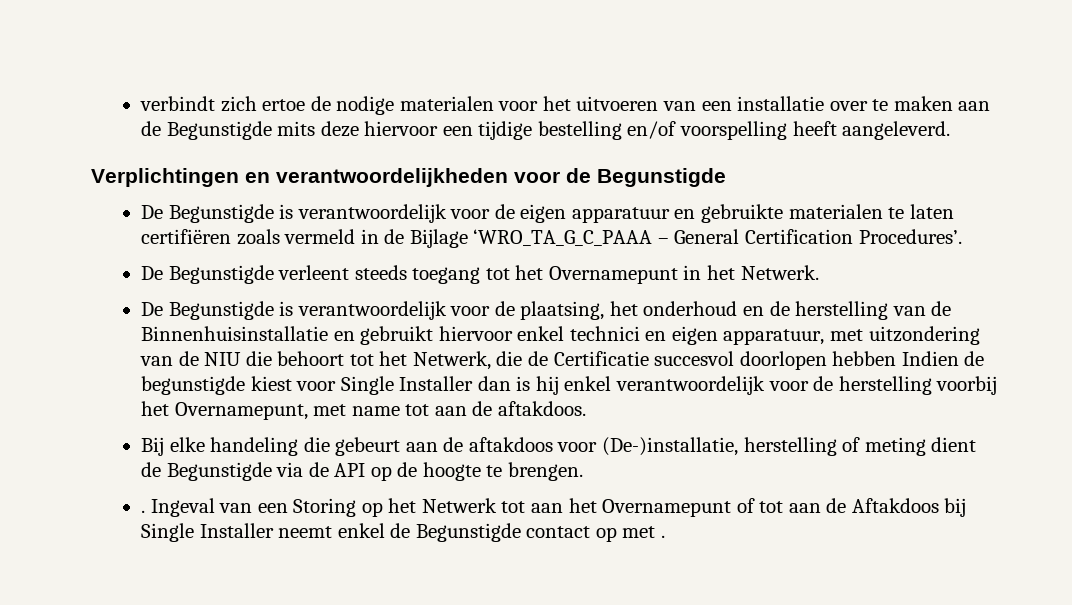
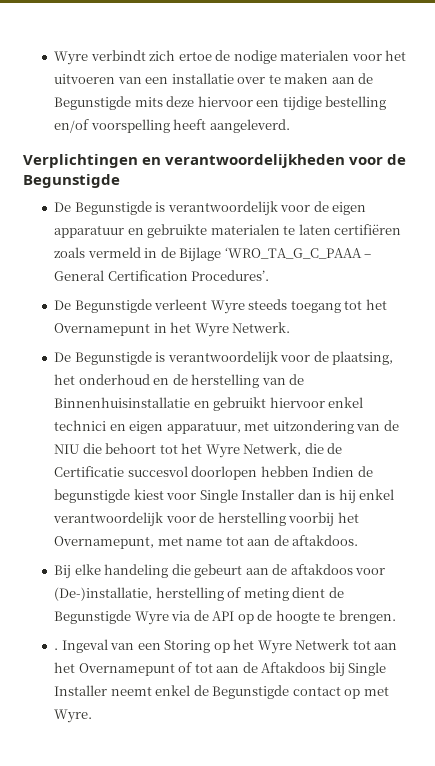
- verbindt zich ertoe de nodige materialen voor het uitvoeren van een installatie over te maken aan de Begunstigde mits deze hiervoor een tijdige bestelling en/of voorspelling heeft aangeleverd.
+ Wyre verbindt zich ertoe de nodige materialen voor het uitvoeren van een installatie over te maken aan de Begunstigde mits deze hiervoor een tijdige bestelling en/of voorspelling heeft aangeleverd.
- De Begunstigde verleent steeds toegang tot het Overnamepunt in het Netwerk.
+ De Begunstigde verleent Wyre steeds toegang tot het Overnamepunt in het Wyre Netwerk.
- De Begunstigde is verantwoordelijk voor de plaatsing, het onderhoud en de herstelling van de Binnenhuisinstallatie en gebruikt hiervoor enkel technici en eigen apparatuur, met uitzondering van de NIU die behoort tot het Netwerk, die de Certificatie succesvol doorlopen hebben Indien de begunstigde kiest voor Single Installer dan is hij enkel verantwoordelijk voor de herstelling voorbij het Overnamepunt, met name tot aan de aftakdoos.
+ De Begunstigde is verantwoordelijk voor de plaatsing, het onderhoud en de herstelling van de Binnenhuisinstallatie en gebruikt hiervoor enkel technici en eigen apparatuur, met uitzondering van de NIU die behoort tot het Wyre Netwerk, die de Certificatie succesvol doorlopen hebben Indien de begunstigde kiest voor Single Installer dan is hij enkel verantwoordelijk voor de herstelling voorbij het Overnamepunt, met name tot aan de aftakdoos.
- Bij elke handeling die gebeurt aan de aftakdoos voor (De-)installatie, herstelling of meting dient de Begunstigde via de API op de hoogte te brengen.
+ Bij elke handeling die gebeurt aan de aftakdoos voor (De-)installatie, herstelling of meting dient de Begunstigde Wyre via de API op de hoogte te brengen.
- Ingeval van een Storing op het Netwerk tot aan het Overnamepunt of tot aan de Aftakdoos bij Single Installer neemt enkel de Begunstigde contact op met .
+ Ingeval van een Storing op het Wyre Netwerk tot aan het Overnamepunt of tot aan de Aftakdoos bij Single Installer neemt enkel de Begunstigde contact op met Wyre.

